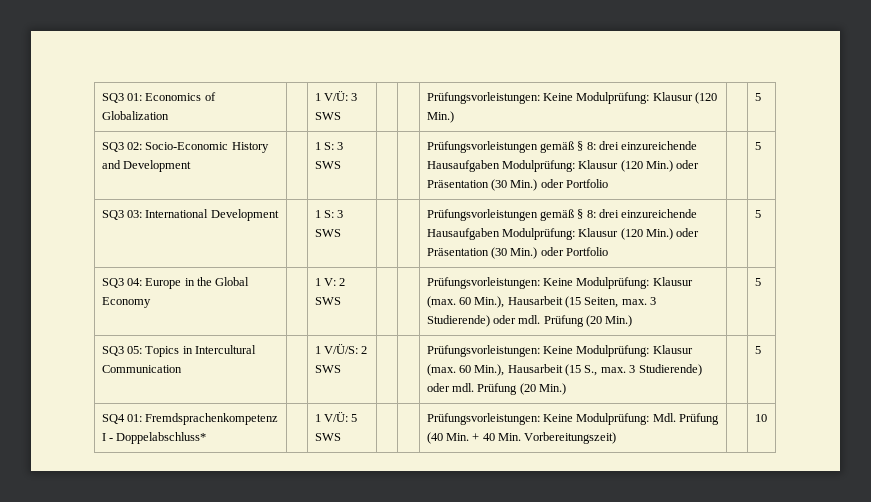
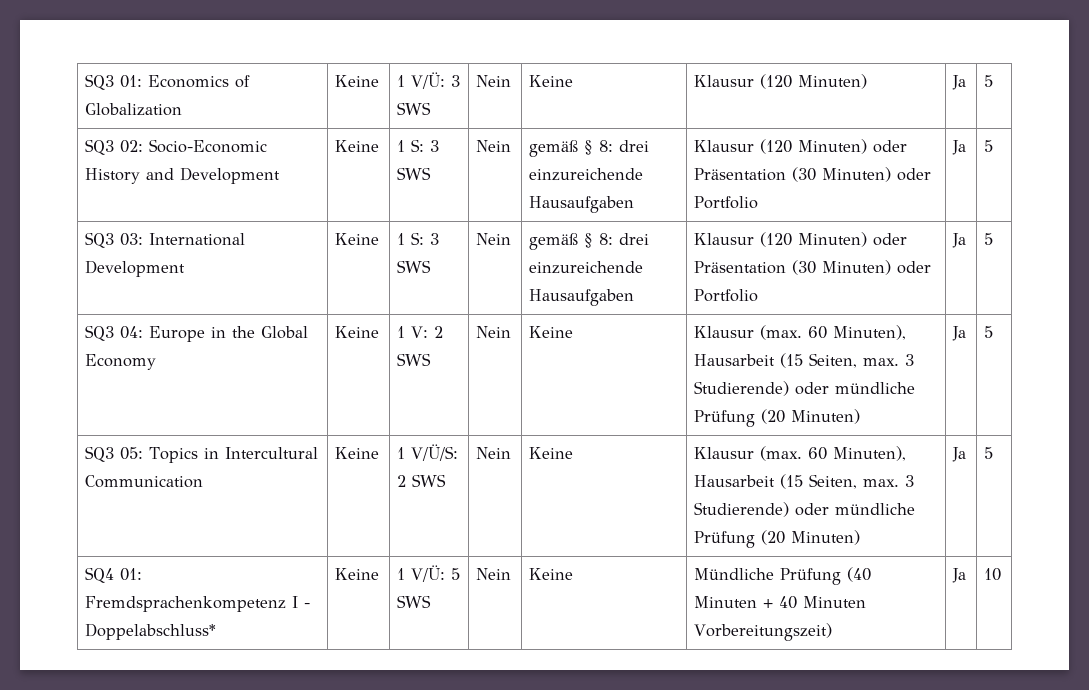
- SQ3 01: Economics of Globalization | | 1 V/Ü: 3 SWS | | | Prüfungsvorleistungen: Keine Modulprüfung: Klausur (120 Min.) | | 5
+ SQ3 01: Economics of Globalization | Keine | 1 V/Ü: 3 SWS | Nein | Keine | Klausur (120 Minuten) | Ja | 5
- SQ3 02: Socio-Economic History and Development | | 1 S: 3 SWS | | | Prüfungsvorleistungen gemäß § 8: drei einzureichende Hausaufgaben Modulprüfung: Klausur (120 Min.) oder Präsentation (30 Min.) oder Portfolio | | 5
+ SQ3 02: Socio-Economic History and Development | Keine | 1 S: 3 SWS | Nein | gemäß § 8: drei einzureichende Hausaufgaben | Klausur (120 Minuten) oder Präsentation (30 Minuten) oder Portfolio | Ja | 5
- SQ3 03: International Development | | 1 S: 3 SWS | | | Prüfungsvorleistungen gemäß § 8: drei einzureichende Hausaufgaben Modulprüfung: Klausur (120 Min.) oder Präsentation (30 Min.) oder Portfolio | | 5
+ SQ3 03: International Development | Keine | 1 S: 3 SWS | Nein | gemäß § 8: drei einzureichende Hausaufgaben | Klausur (120 Minuten) oder Präsentation (30 Minuten) oder Portfolio | Ja | 5
- SQ3 04: Europe in the Global Economy | | 1 V: 2 SWS | | | Prüfungsvorleistungen: Keine Modulprüfung: Klausur (max. 60 Min.), Hausarbeit (15 Seiten, max. 3 Studierende) oder mdl. Prüfung (20 Min.) | | 5
+ SQ3 04: Europe in the Global Economy | Keine | 1 V: 2 SWS | Nein | Keine | Klausur (max. 60 Minuten), Hausarbeit (15 Seiten, max. 3 Studierende) oder mündliche Prüfung (20 Minuten) | Ja | 5
- SQ3 05: Topics in Intercultural Communication | | 1 V/Ü/S: 2 SWS | | | Prüfungsvorleistungen: Keine Modulprüfung: Klausur (max. 60 Min.), Hausarbeit (15 S., max. 3 Studierende) oder mdl. Prüfung (20 Min.) | | 5
+ SQ3 05: Topics in Intercultural Communication | Keine | 1 V/Ü/S: 2 SWS | Nein | Keine | Klausur (max. 60 Minuten), Hausarbeit (15 Seiten, max. 3 Studierende) oder mündliche Prüfung (20 Minuten) | Ja | 5
- SQ4 01: Fremdsprachenkompetenz I - Doppelabschluss* | | 1 V/Ü: 5 SWS | | | Prüfungsvorleistungen: Keine Modulprüfung: Mdl. Prüfung (40 Min. + 40 Min. Vorbereitungszeit) | | 10
+ SQ4 01: Fremdsprachenkompetenz I - Doppelabschluss* | Keine | 1 V/Ü: 5 SWS | Nein | Keine | Mündliche Prüfung (40 Minuten + 40 Minuten Vorbereitungszeit) | Ja | 10

